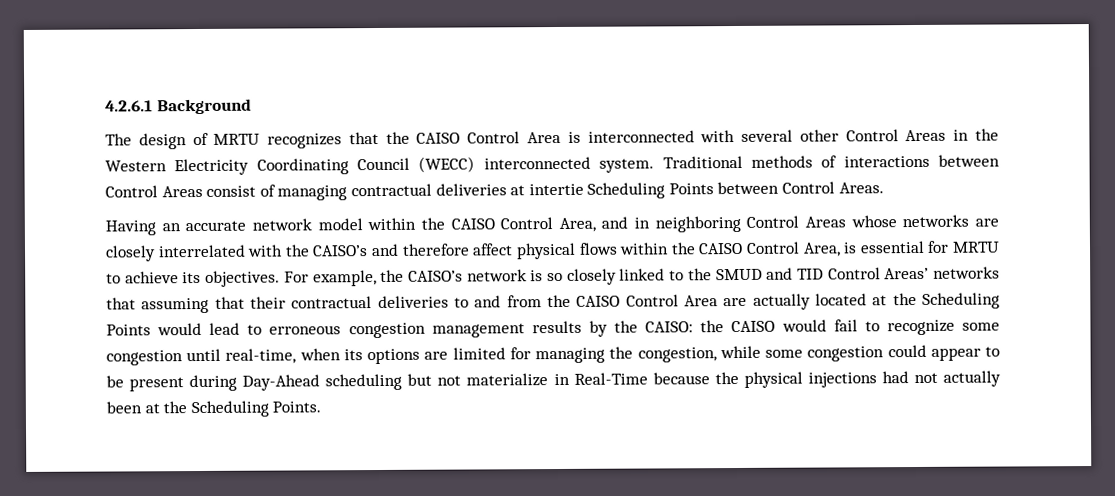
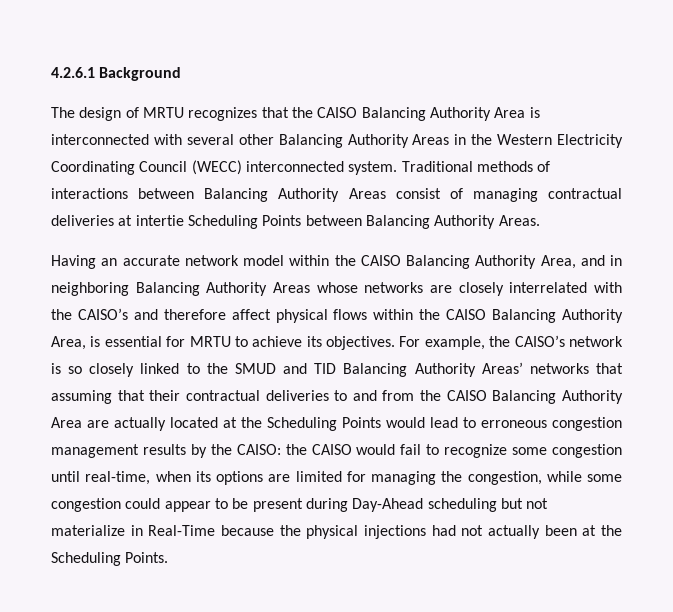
- The design of MRTU recognizes that the CAISO Control Area is interconnected with several other Control Areas in the Western Electricity Coordinating Council (WECC) interconnected system.
+ The design of MRTU recognizes that the CAISO Balancing Authority Area is interconnected with several other Balancing Authority Areas in the Western Electricity Coordinating Council (WECC) interconnected system.
- Traditional methods of interactions between Control Areas consist of managing contractual deliveries at intertie Scheduling Points between Control Areas.
+ Traditional methods of interactions between Balancing Authority Areas consist of managing contractual deliveries at intertie Scheduling Points between Balancing Authority Areas.
- Having an accurate network model within the CAISO Control Area, and in neighboring Control Areas whose networks are closely interrelated with the CAISO’s and therefore affect physical flows within the CAISO Control Area, is essential for MRTU to achieve its objectives.
+ Having an accurate network model within the CAISO Balancing Authority Area, and in neighboring Balancing Authority Areas whose networks are closely interrelated with the CAISO’s and therefore affect physical flows within the CAISO Balancing Authority Area, is essential for MRTU to achieve its objectives.
- For example, the CAISO’s network is so closely linked to the SMUD and TID Control Areas’ networks that assuming that their contractual deliveries to and from the CAISO Control Area are actually located at the Scheduling Points would lead to erroneous congestion management results by the CAISO:
+ For example, the CAISO’s network is so closely linked to the SMUD and TID Balancing Authority Areas’ networks that assuming that their contractual deliveries to and from the CAISO Balancing Authority Area are actually located at the Scheduling Points would lead to erroneous congestion management results by the CAISO:

